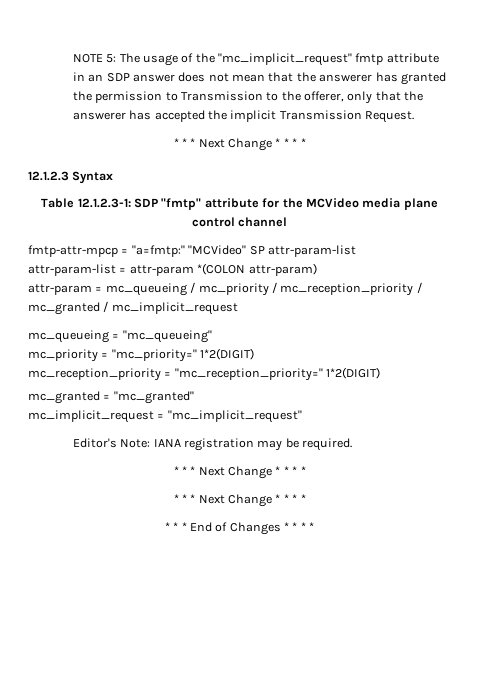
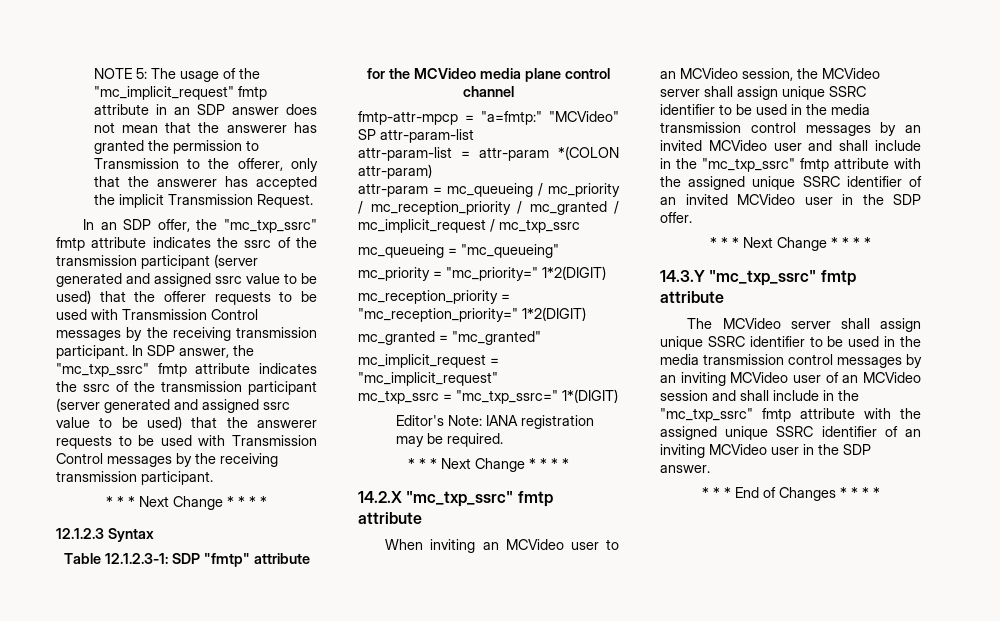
+ In an SDP offer, the "mc_txp_ssrc" fmtp attribute indicates the ssrc of the transmission participant (server generated and assigned ssrc value to be used) that the offerer requests to be used with Transmission Control messages by the receiving transmission participant. In SDP answer, the "mc_txp_ssrc" fmtp attribute indicates the ssrc of the transmission participant (server generated and assigned ssrc value to be used) that the answerer requests to be used with Transmission Control messages by the receiving transmission participant.
- attr-param = mc_queueing / mc_priority / mc_reception_priority / mc_granted / mc_implicit_request
+ attr-param = mc_queueing / mc_priority / mc_reception_priority / mc_granted / mc_implicit_request / mc_txp_ssrc
+ mc_txp_ssrc = "mc_txp_ssrc=" 1*(DIGIT)
  Editor's Note: IANA registration may be required.
  * * * Next Change * * * *
+ 14.2.X "mc_txp_ssrc" fmtp attribute
+ When inviting an MCVideo user to an MCVideo session, the MCVideo server shall assign unique SSRC identifier to be used in the media transmission control messages by an invited MCVideo user and shall include in the "mc_txp_ssrc" fmtp attribute with the assigned unique SSRC identifier of an invited MCVideo user in the SDP offer.
  * * * Next Change * * * *
+ 14.3.Y "mc_txp_ssrc" fmtp attribute
+ The MCVideo server shall assign unique SSRC identifier to be used in the media transmission control messages by an inviting MCVideo user of an MCVideo session and shall include in the "mc_txp_ssrc" fmtp attribute with the assigned unique SSRC identifier of an inviting MCVideo user in the SDP answer.

